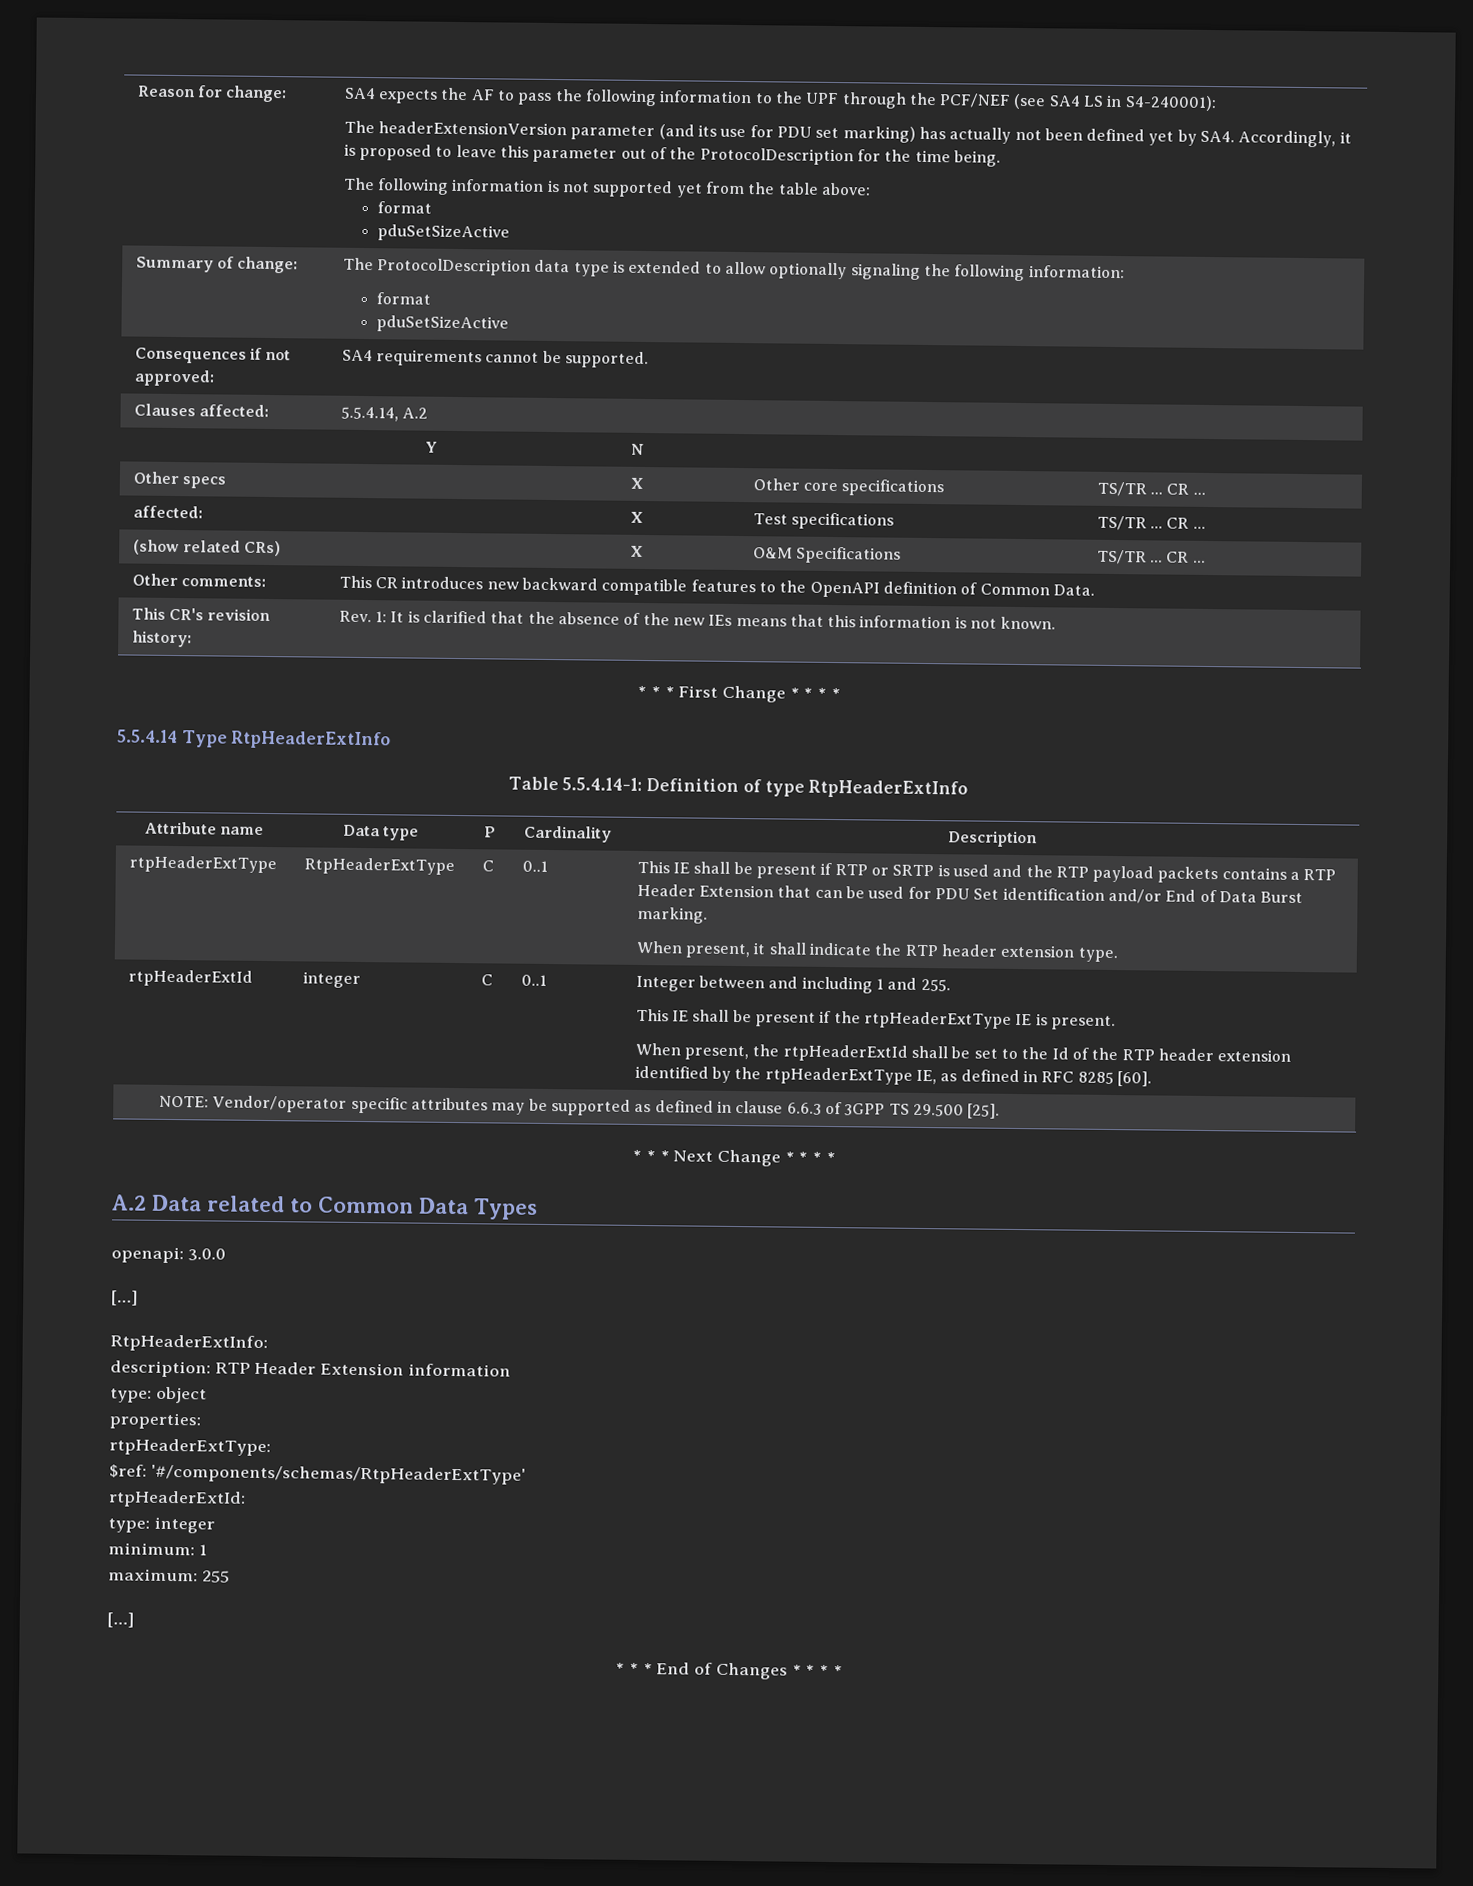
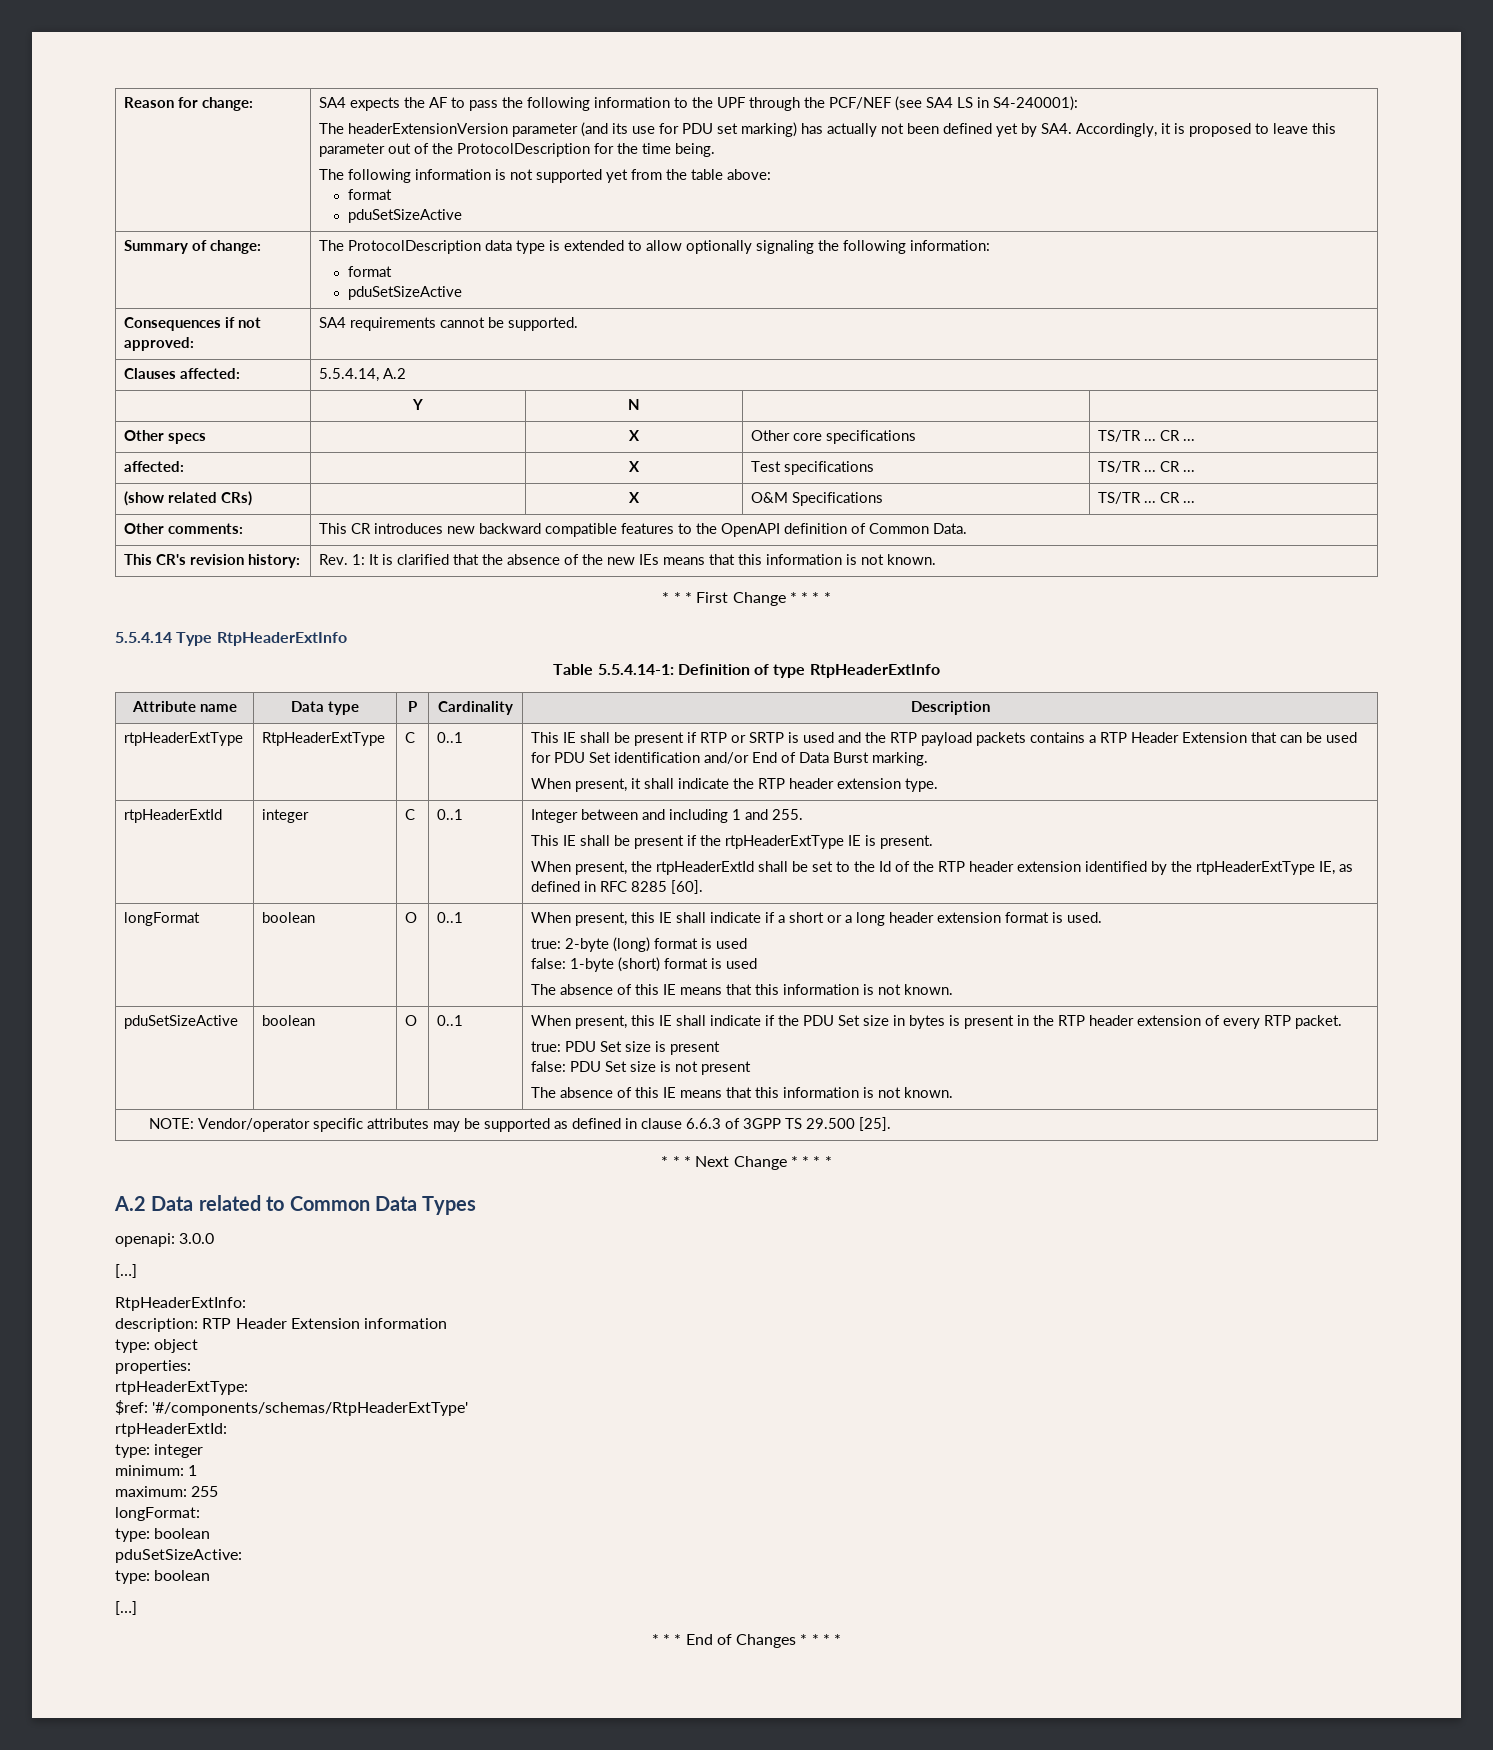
+ longFormat | boolean | O | 0..1 | When present, this IE shall indicate if a short or a long header extension format is used.
+ true: 2-byte (long) format is used
+ false: 1-byte (short) format is used
+ The absence of this IE means that this information is not known.
+ pduSetSizeActive | boolean | O | 0..1 | When present, this IE shall indicate if the PDU Set size in bytes is present in the RTP header extension of every RTP packet.
+ true: PDU Set size is present
+ false: PDU Set size is not present
+ The absence of this IE means that this information is not known.
+ longFormat:
+ type: boolean
+ pduSetSizeActive:
+ type: boolean

